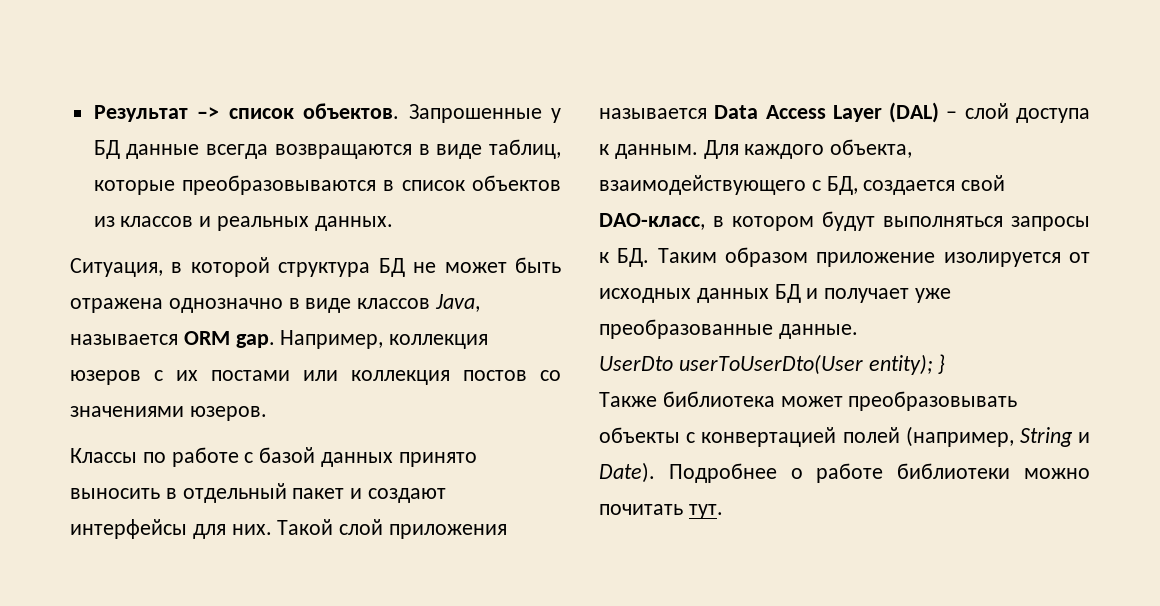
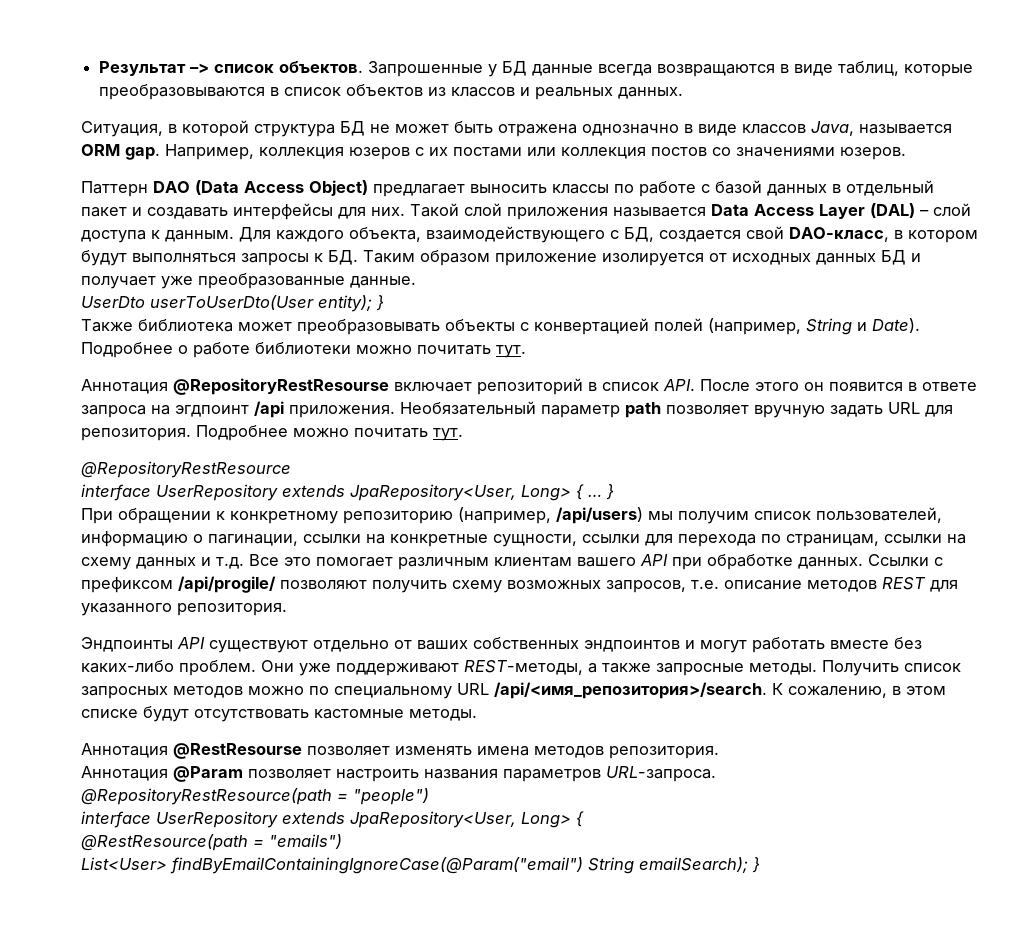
- Классы по работе с базой данных принято выносить в отдельный пакет и создают интерфейсы для них.
+ Паттерн DAO (Data Access Object) предлагает выносить классы по работе с базой данных в отдельный пакет и создавать интерфейсы для них.
+ Аннотация @RepositoryRestResourse включает репозиторий в список API. После этого он появится в ответе запроса на эгдпоинт /api приложения. Необязательный параметр path позволяет вручную задать URL для репозитория. Подробнее можно почитать тут.
+ @RepositoryRestResource
+ interface UserRepository extends JpaRepository<User, Long> { … }
+ При обращении к конкретному репозиторию (например, /api/users) мы получим список пользователей, информацию о пагинации, ссылки на конкретные сущности, ссылки для перехода по страницам, ссылки на схему данных и т.д. Все это помогает различным клиентам вашего API при обработке данных. Ссылки с префиксом /api/progile/ позволяют получить схему возможных запросов, т.е. описание методов REST для указанного репозитория.
+ Эндпоинты API существуют отдельно от ваших собственных эндпоинтов и могут работать вместе без каких-либо проблем. Они уже поддерживают REST-методы, а также запросные методы. Получить список запросных методов можно по специальному URL /api/<имя_репозитория>/search. К сожалению, в этом списке будут отсутствовать кастомные методы.
+ Аннотация @RestResourse позволяет изменять имена методов репозитория.
+ Аннотация @Param позволяет настроить названия параметров URL-запроса.
+ @RepositoryRestResource(path = "people")
+ interface UserRepository extends JpaRepository<User, Long> {
+ @RestResource(path = "emails")
+ List<User> findByEmailContainingIgnoreCase(@Param("email") String emailSearch); }

